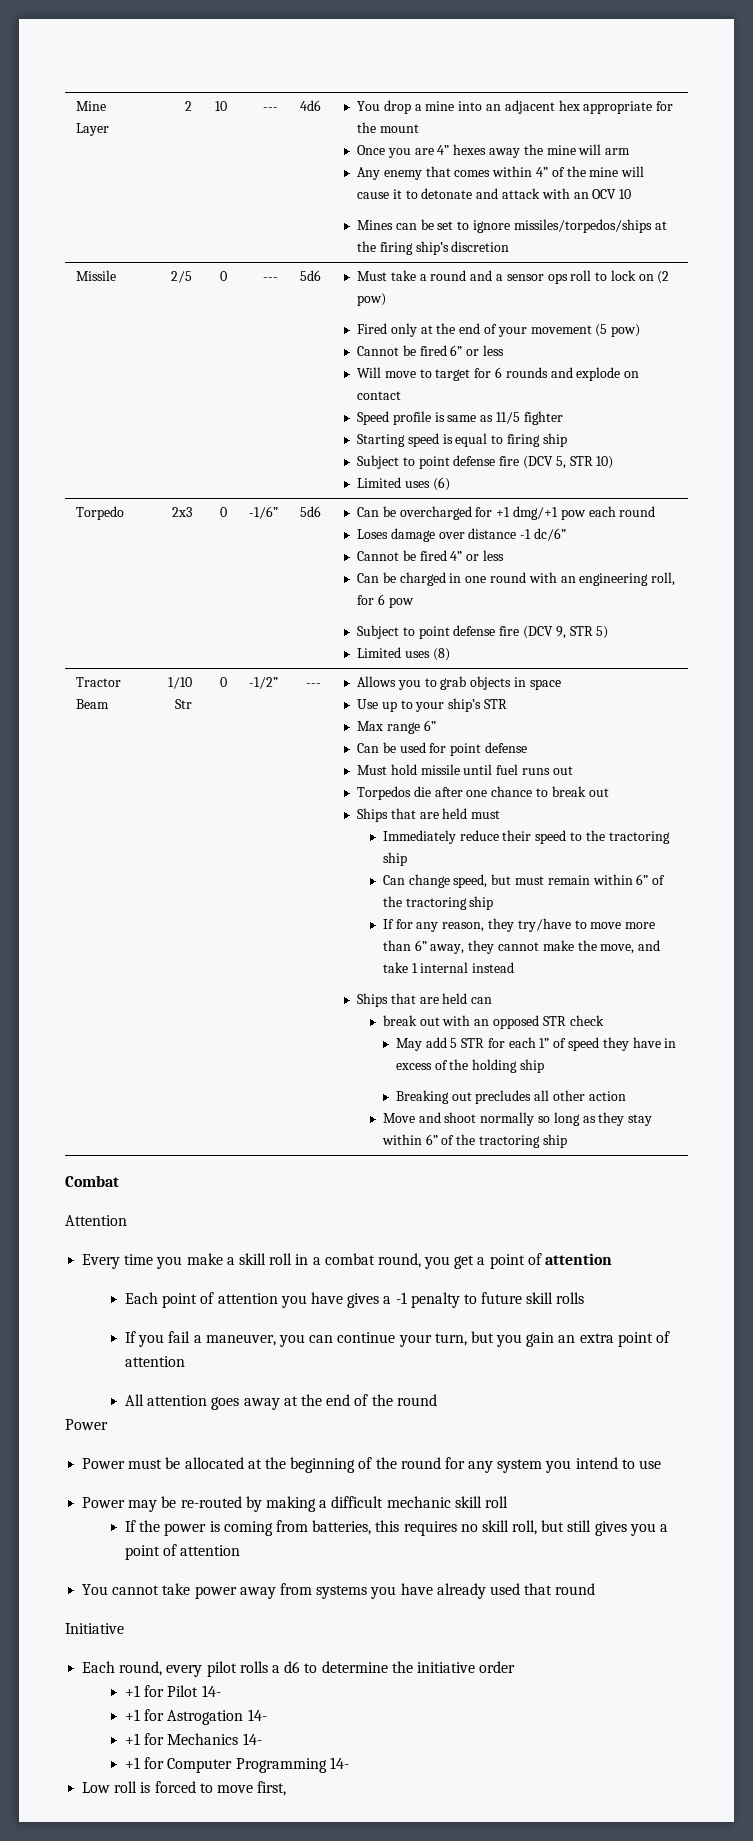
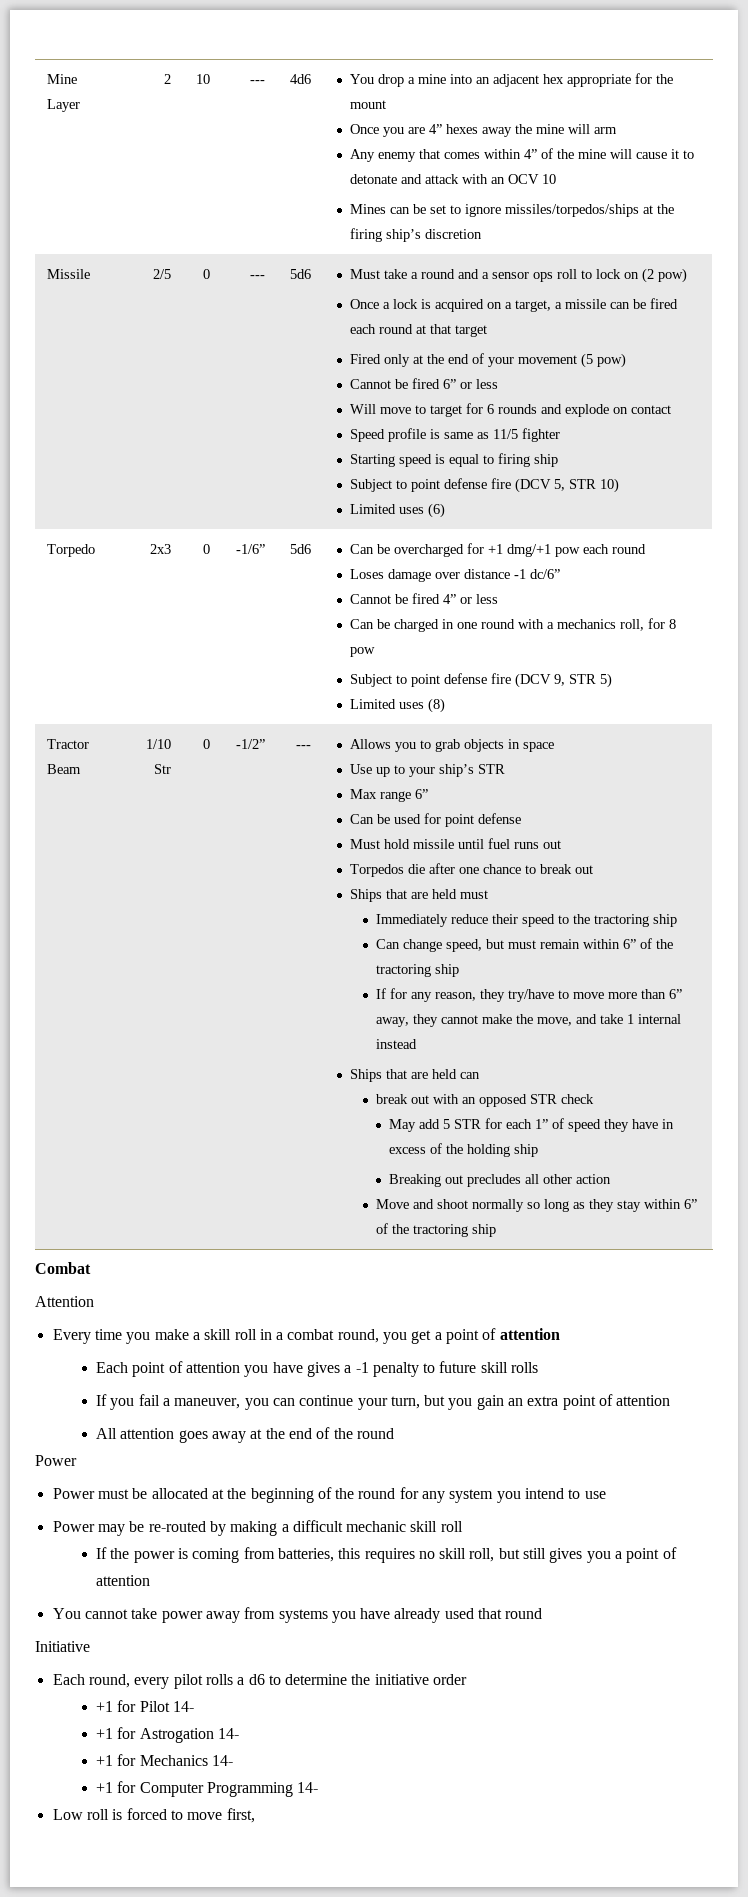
+ Once a lock is acquired on a target, a missile can be fired each round at that target
- Can be charged in one round with an engineering roll, for 6 pow
+ Can be charged in one round with a mechanics roll, for 8 pow

